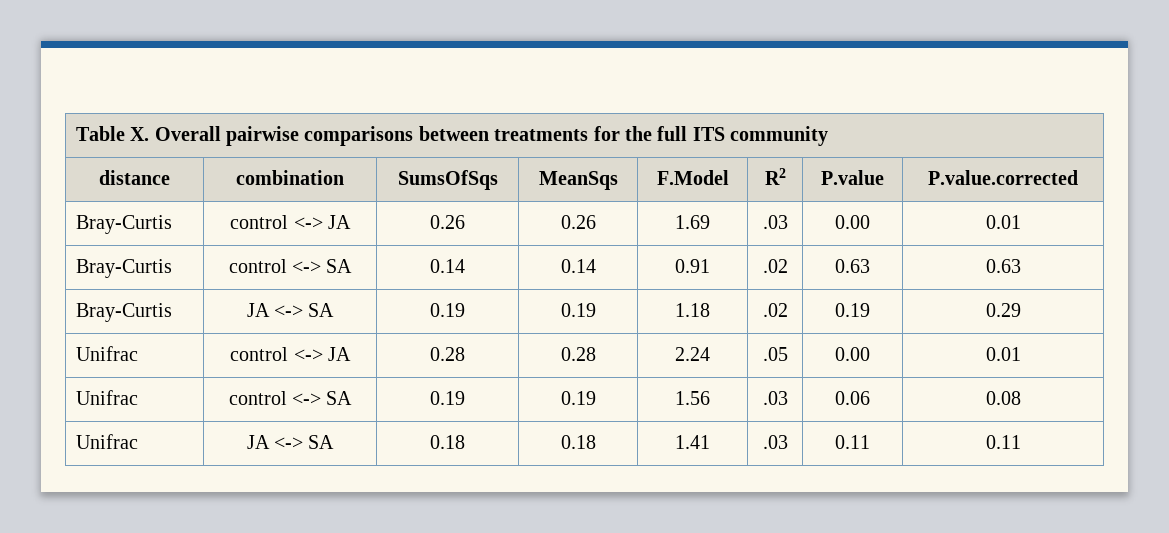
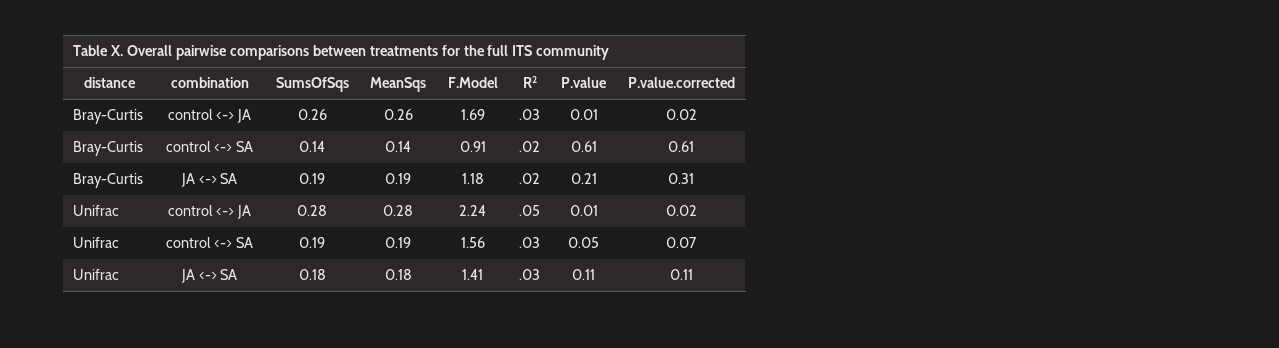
- Bray-Curtis | control <-> JA | 0.26 | 0.26 | 1.69 | .03 | 0.00 | 0.01
+ Bray-Curtis | control <-> JA | 0.26 | 0.26 | 1.69 | .03 | 0.01 | 0.02
- Bray-Curtis | control <-> SA | 0.14 | 0.14 | 0.91 | .02 | 0.63 | 0.63
+ Bray-Curtis | control <-> SA | 0.14 | 0.14 | 0.91 | .02 | 0.61 | 0.61
- Bray-Curtis | JA <-> SA | 0.19 | 0.19 | 1.18 | .02 | 0.19 | 0.29
+ Bray-Curtis | JA <-> SA | 0.19 | 0.19 | 1.18 | .02 | 0.21 | 0.31
- Unifrac | control <-> JA | 0.28 | 0.28 | 2.24 | .05 | 0.00 | 0.01
+ Unifrac | control <-> JA | 0.28 | 0.28 | 2.24 | .05 | 0.01 | 0.02
- Unifrac | control <-> SA | 0.19 | 0.19 | 1.56 | .03 | 0.06 | 0.08
+ Unifrac | control <-> SA | 0.19 | 0.19 | 1.56 | .03 | 0.05 | 0.07

